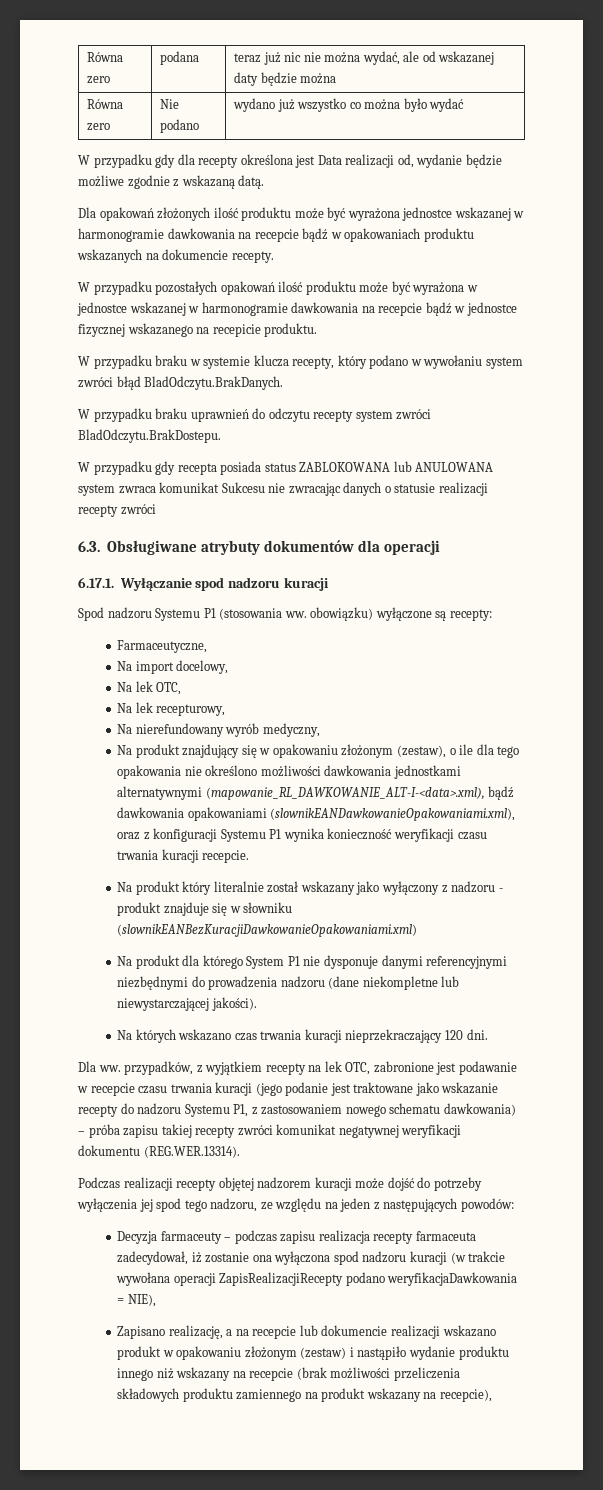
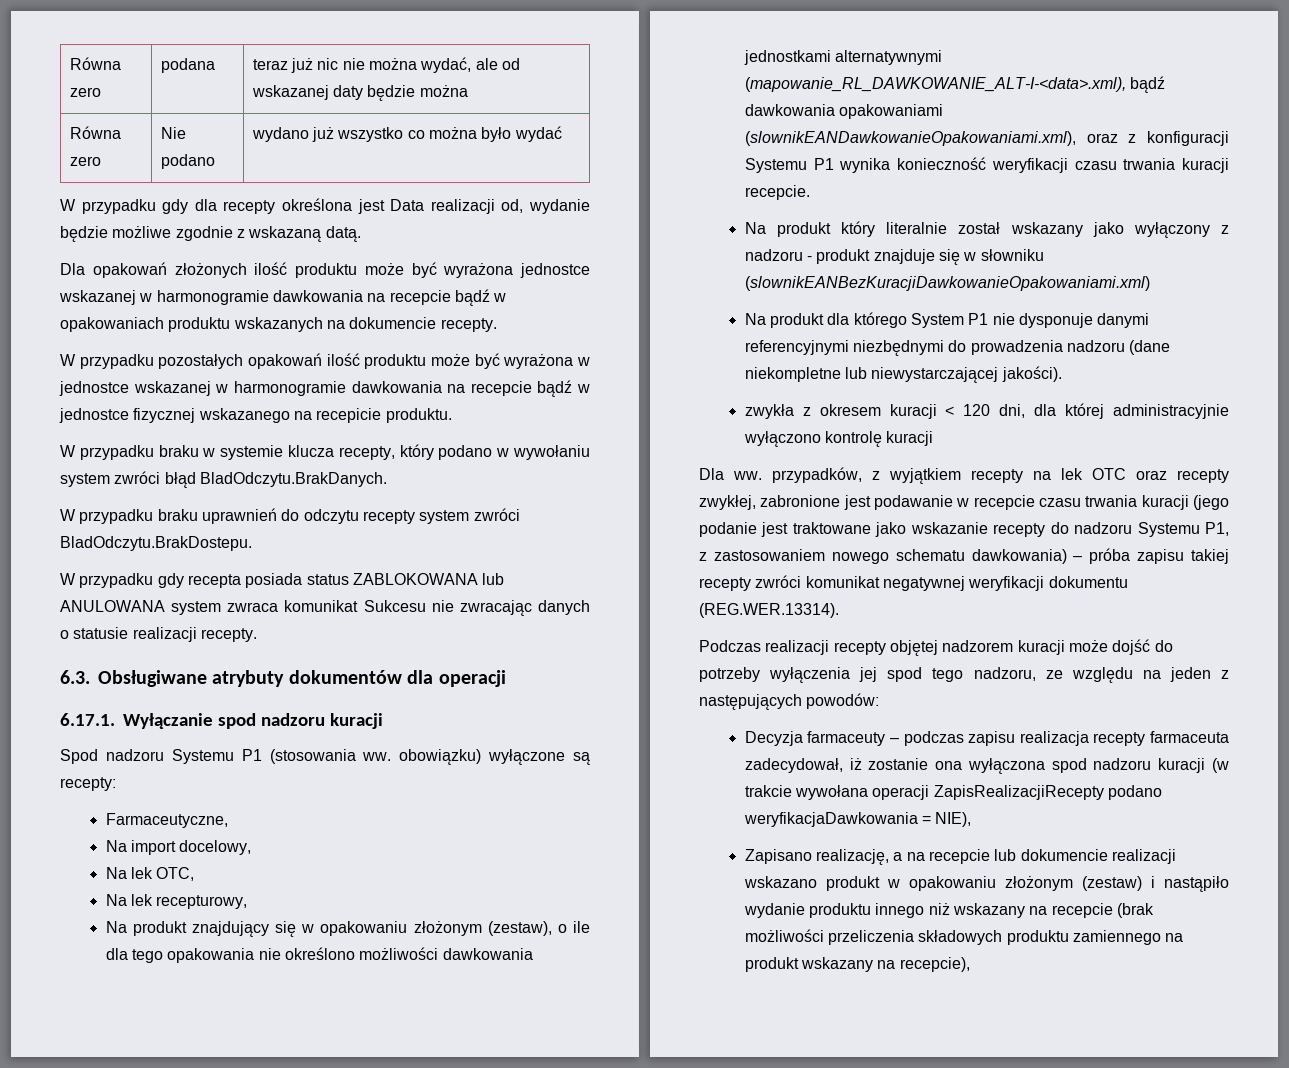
- W przypadku gdy recepta posiada status ZABLOKOWANA lub ANULOWANA system zwraca komunikat Sukcesu nie zwracając danych o statusie realizacji recepty zwróci
+ W przypadku gdy recepta posiada status ZABLOKOWANA lub ANULOWANA system zwraca komunikat Sukcesu nie zwracając danych o statusie realizacji recepty.
- Na nierefundowany wyrób medyczny,
- Na których wskazano czas trwania kuracji nieprzekraczający 120 dni.
+ zwykła z okresem kuracji < 120 dni, dla której administracyjnie wyłączono kontrolę kuracji
- Dla ww. przypadków, z wyjątkiem recepty na lek OTC, zabronione jest podawanie w recepcie czasu trwania kuracji (jego podanie jest traktowane jako wskazanie recepty do nadzoru Systemu P1, z zastosowaniem nowego schematu dawkowania) – próba zapisu takiej recepty zwróci komunikat negatywnej weryfikacji dokumentu (REG.WER.13314).
+ Dla ww. przypadków, z wyjątkiem recepty na lek OTC oraz recepty zwykłej, zabronione jest podawanie w recepcie czasu trwania kuracji (jego podanie jest traktowane jako wskazanie recepty do nadzoru Systemu P1, z zastosowaniem nowego schematu dawkowania) – próba zapisu takiej recepty zwróci komunikat negatywnej weryfikacji dokumentu (REG.WER.13314).

